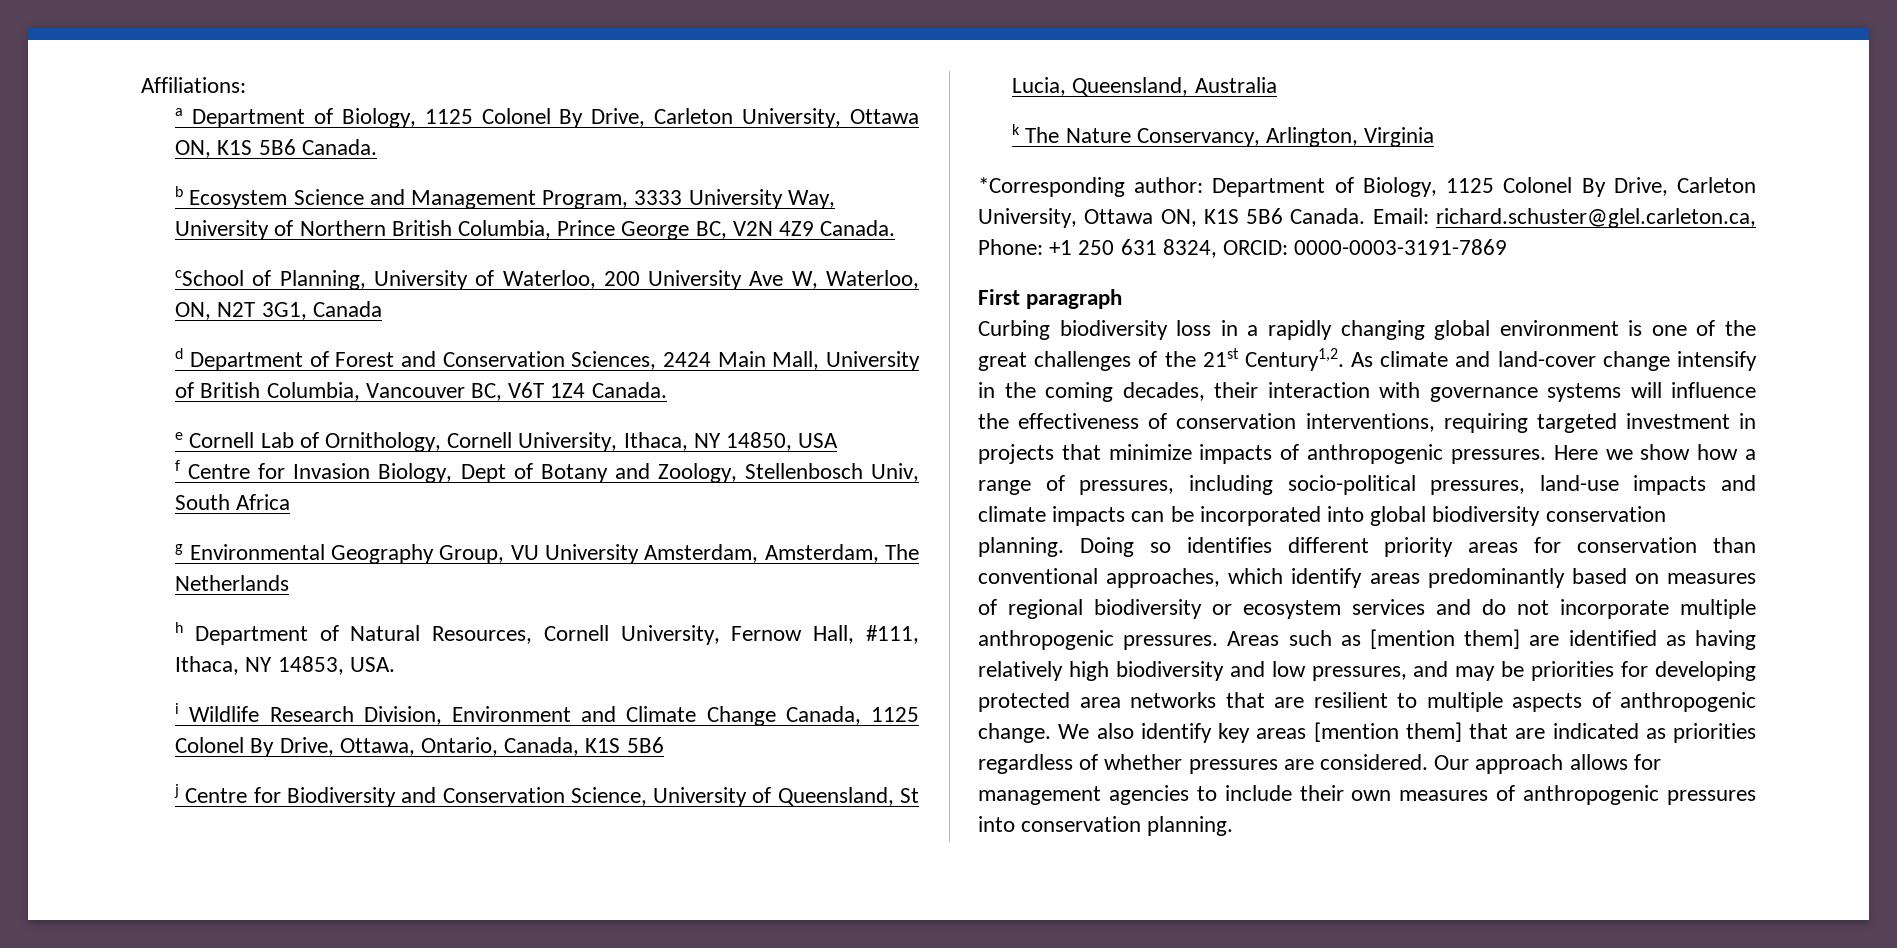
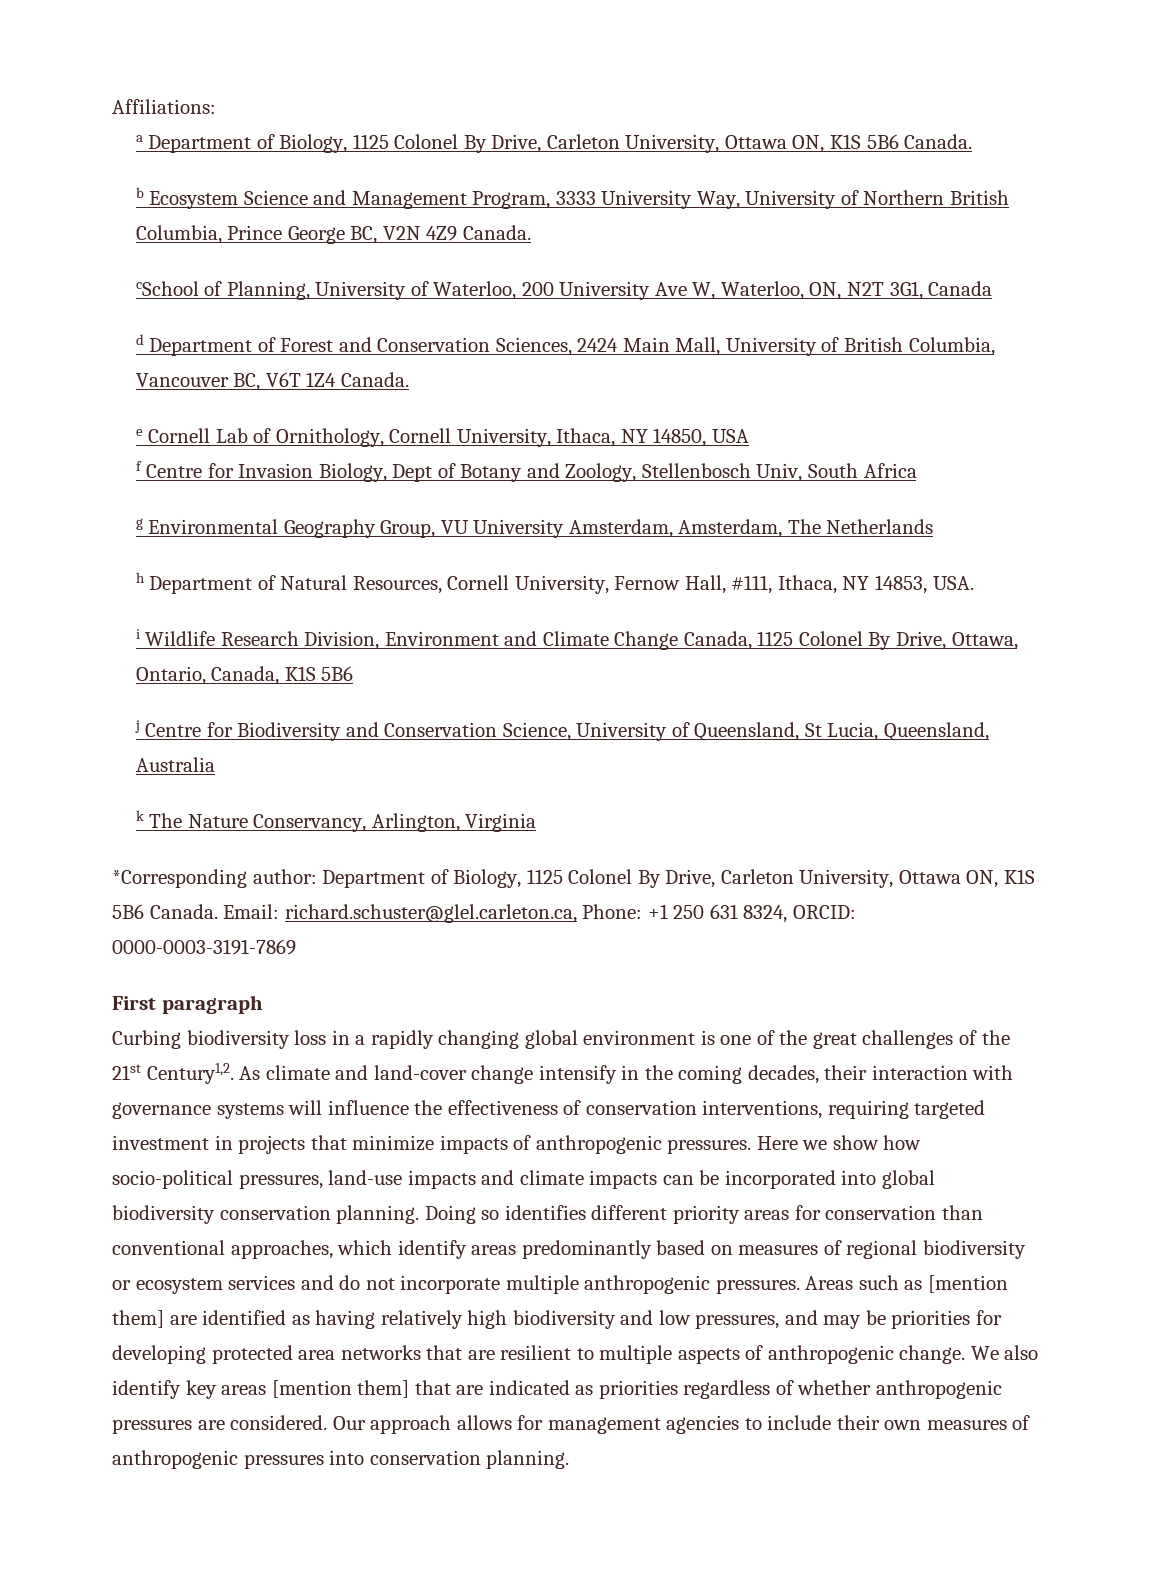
- Here we show how a range of pressures, including socio-political pressures, land-use impacts and climate impacts can be incorporated into global biodiversity conservation planning.
+ Here we show how socio-political pressures, land-use impacts and climate impacts can be incorporated into global biodiversity conservation planning.
- We also identify key areas [mention them] that are indicated as priorities regardless of whether pressures are considered.
+ We also identify key areas [mention them] that are indicated as priorities regardless of whether anthropogenic pressures are considered.

